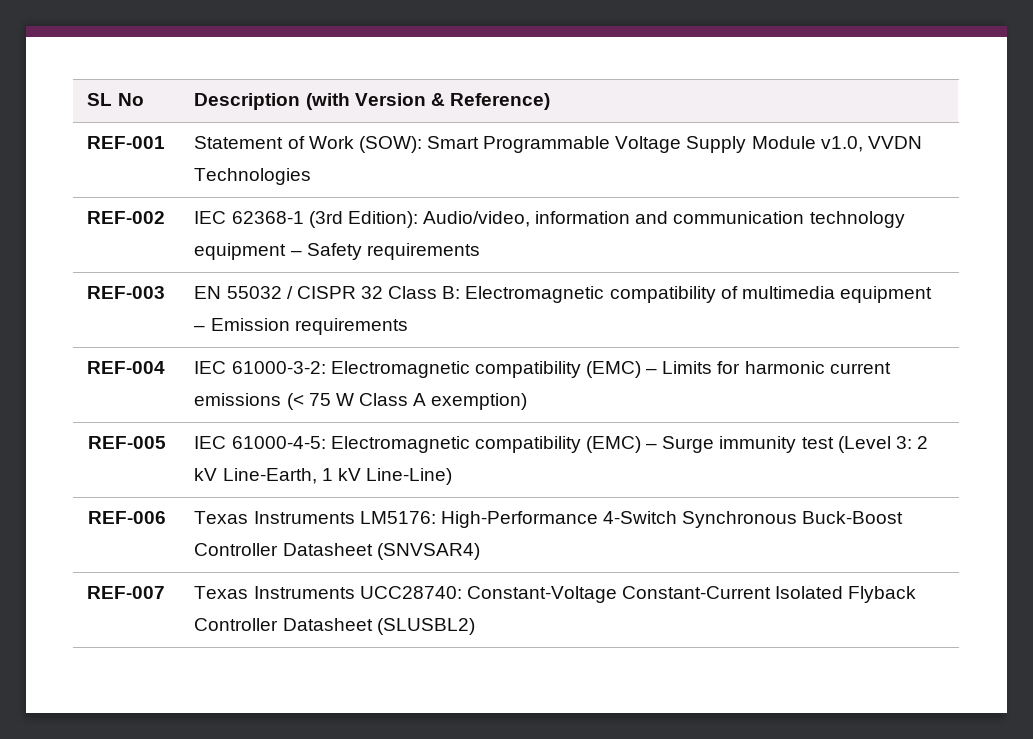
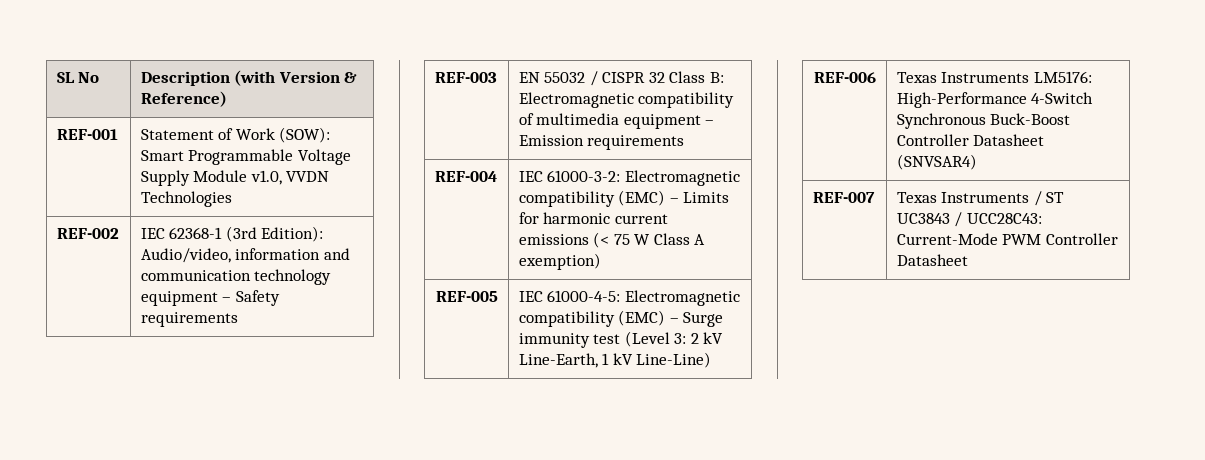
- REF-007 | Texas Instruments UCC28740: Constant-Voltage Constant-Current Isolated Flyback Controller Datasheet (SLUSBL2)
+ REF-007 | Texas Instruments / ST UC3843 / UCC28C43: Current-Mode PWM Controller Datasheet

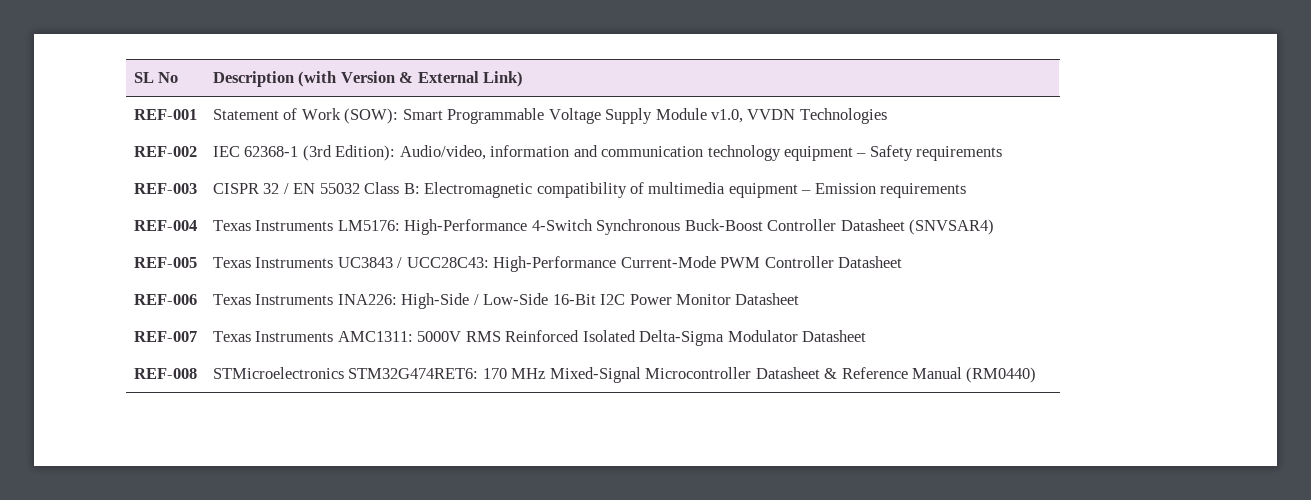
- SL No | Description (with Version & Reference)
+ SL No | Description (with Version & External Link)
- REF-003 | EN 55032 / CISPR 32 Class B: Electromagnetic compatibility of multimedia equipment – Emission requirements
+ REF-003 | CISPR 32 / EN 55032 Class B: Electromagnetic compatibility of multimedia equipment – Emission requirements
- REF-004 | IEC 61000-3-2: Electromagnetic compatibility (EMC) – Limits for harmonic current emissions (< 75 W Class A exemption)
- REF-005 | IEC 61000-4-5: Electromagnetic compatibility (EMC) – Surge immunity test (Level 3: 2 kV Line-Earth, 1 kV Line-Line)
- REF-006 | Texas Instruments LM5176: High-Performance 4-Switch Synchronous Buck-Boost Controller Datasheet (SNVSAR4)
+ REF-004 | Texas Instruments LM5176: High-Performance 4-Switch Synchronous Buck-Boost Controller Datasheet (SNVSAR4)
- REF-007 | Texas Instruments / ST UC3843 / UCC28C43: Current-Mode PWM Controller Datasheet
+ REF-005 | Texas Instruments UC3843 / UCC28C43: High-Performance Current-Mode PWM Controller Datasheet
+ REF-006 | Texas Instruments INA226: High-Side / Low-Side 16-Bit I2C Power Monitor Datasheet
+ REF-007 | Texas Instruments AMC1311: 5000V RMS Reinforced Isolated Delta-Sigma Modulator Datasheet
+ REF-008 | STMicroelectronics STM32G474RET6: 170 MHz Mixed-Signal Microcontroller Datasheet & Reference Manual (RM0440)

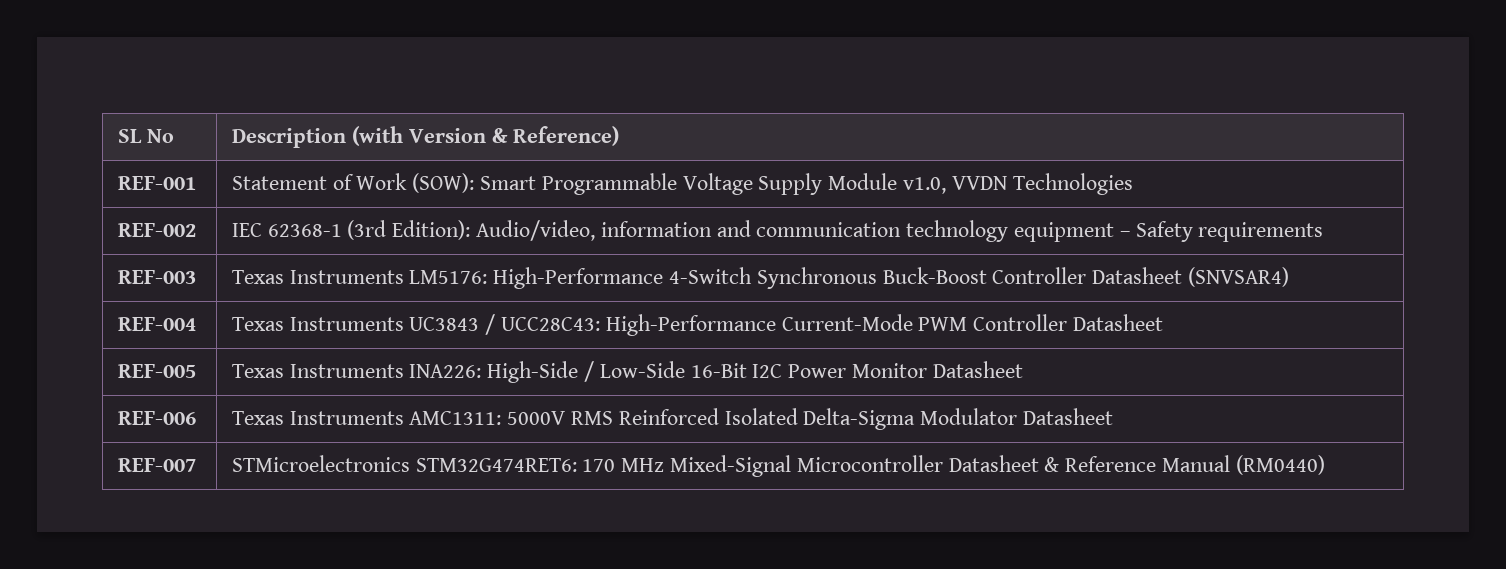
- SL No | Description (with Version & External Link)
+ SL No | Description (with Version & Reference)
- REF-003 | CISPR 32 / EN 55032 Class B: Electromagnetic compatibility of multimedia equipment – Emission requirements
- REF-004 | Texas Instruments LM5176: High-Performance 4-Switch Synchronous Buck-Boost Controller Datasheet (SNVSAR4)
+ REF-003 | Texas Instruments LM5176: High-Performance 4-Switch Synchronous Buck-Boost Controller Datasheet (SNVSAR4)
- REF-005 | Texas Instruments UC3843 / UCC28C43: High-Performance Current-Mode PWM Controller Datasheet
+ REF-004 | Texas Instruments UC3843 / UCC28C43: High-Performance Current-Mode PWM Controller Datasheet
- REF-006 | Texas Instruments INA226: High-Side / Low-Side 16-Bit I2C Power Monitor Datasheet
+ REF-005 | Texas Instruments INA226: High-Side / Low-Side 16-Bit I2C Power Monitor Datasheet
- REF-007 | Texas Instruments AMC1311: 5000V RMS Reinforced Isolated Delta-Sigma Modulator Datasheet
+ REF-006 | Texas Instruments AMC1311: 5000V RMS Reinforced Isolated Delta-Sigma Modulator Datasheet
- REF-008 | STMicroelectronics STM32G474RET6: 170 MHz Mixed-Signal Microcontroller Datasheet & Reference Manual (RM0440)
+ REF-007 | STMicroelectronics STM32G474RET6: 170 MHz Mixed-Signal Microcontroller Datasheet & Reference Manual (RM0440)

